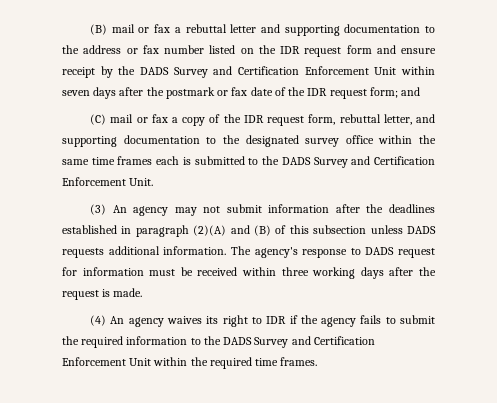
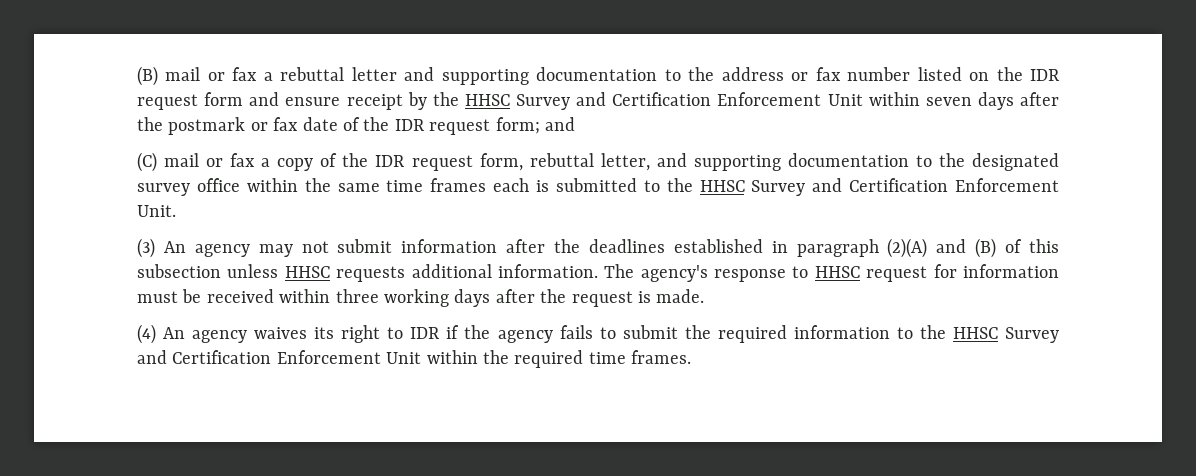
- (B) mail or fax a rebuttal letter and supporting documentation to the address or fax number listed on the IDR request form and ensure receipt by the DADS Survey and Certification Enforcement Unit within seven days after the postmark or fax date of the IDR request form; and
+ (B) mail or fax a rebuttal letter and supporting documentation to the address or fax number listed on the IDR request form and ensure receipt by the HHSC Survey and Certification Enforcement Unit within seven days after the postmark or fax date of the IDR request form; and
- (C) mail or fax a copy of the IDR request form, rebuttal letter, and supporting documentation to the designated survey office within the same time frames each is submitted to the DADS Survey and Certification Enforcement Unit.
+ (C) mail or fax a copy of the IDR request form, rebuttal letter, and supporting documentation to the designated survey office within the same time frames each is submitted to the HHSC Survey and Certification Enforcement Unit.
- (3) An agency may not submit information after the deadlines established in paragraph (2)(A) and (B) of this subsection unless DADS requests additional information.
+ (3) An agency may not submit information after the deadlines established in paragraph (2)(A) and (B) of this subsection unless HHSC requests additional information.
- The agency's response to DADS request for information must be received within three working days after the request is made.
+ The agency's response to HHSC request for information must be received within three working days after the request is made.
- (4) An agency waives its right to IDR if the agency fails to submit the required information to the DADS Survey and Certification Enforcement Unit within the required time frames.
+ (4) An agency waives its right to IDR if the agency fails to submit the required information to the HHSC Survey and Certification Enforcement Unit within the required time frames.

